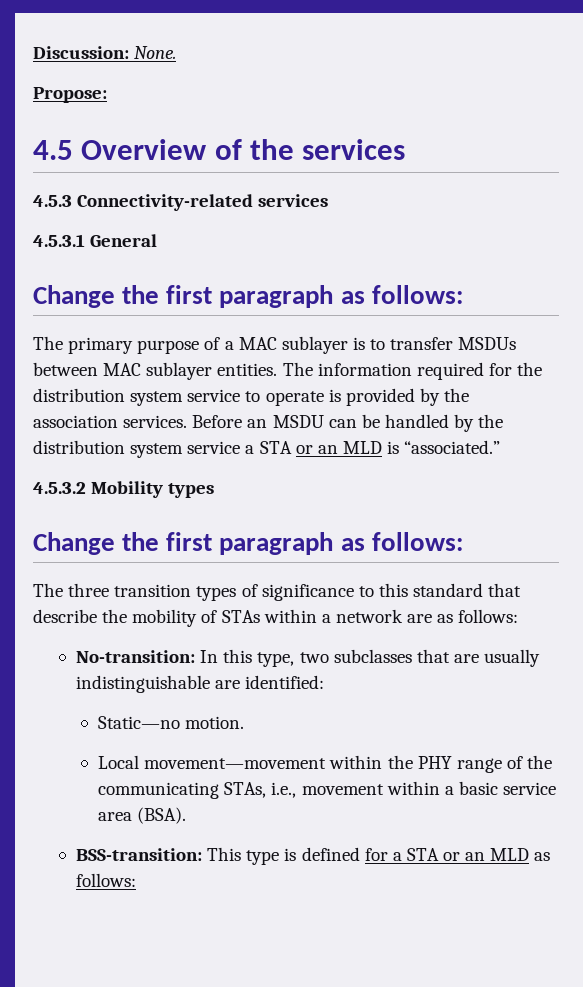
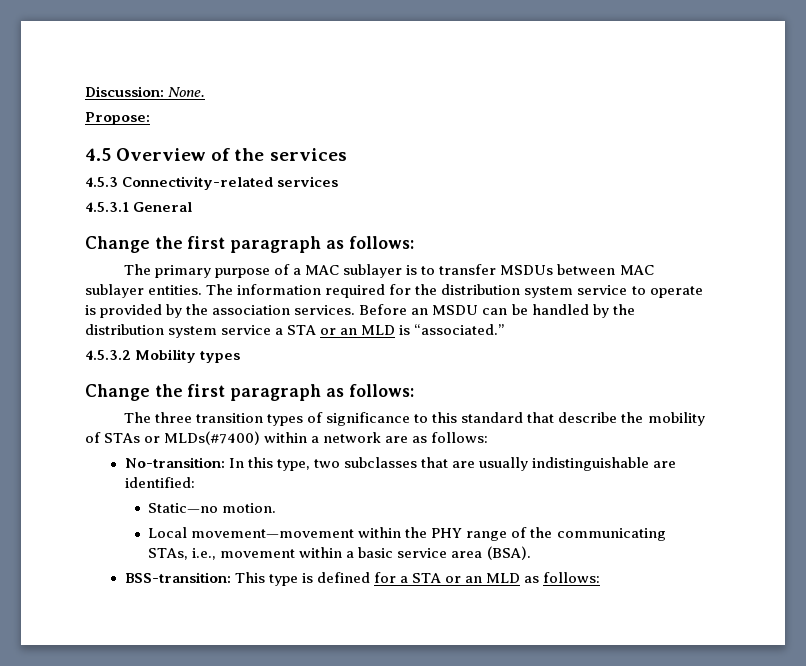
- The three transition types of significance to this standard that describe the mobility of STAs within a network are as follows:
+ The three transition types of significance to this standard that describe the mobility of STAs or MLDs(#7400) within a network are as follows:

